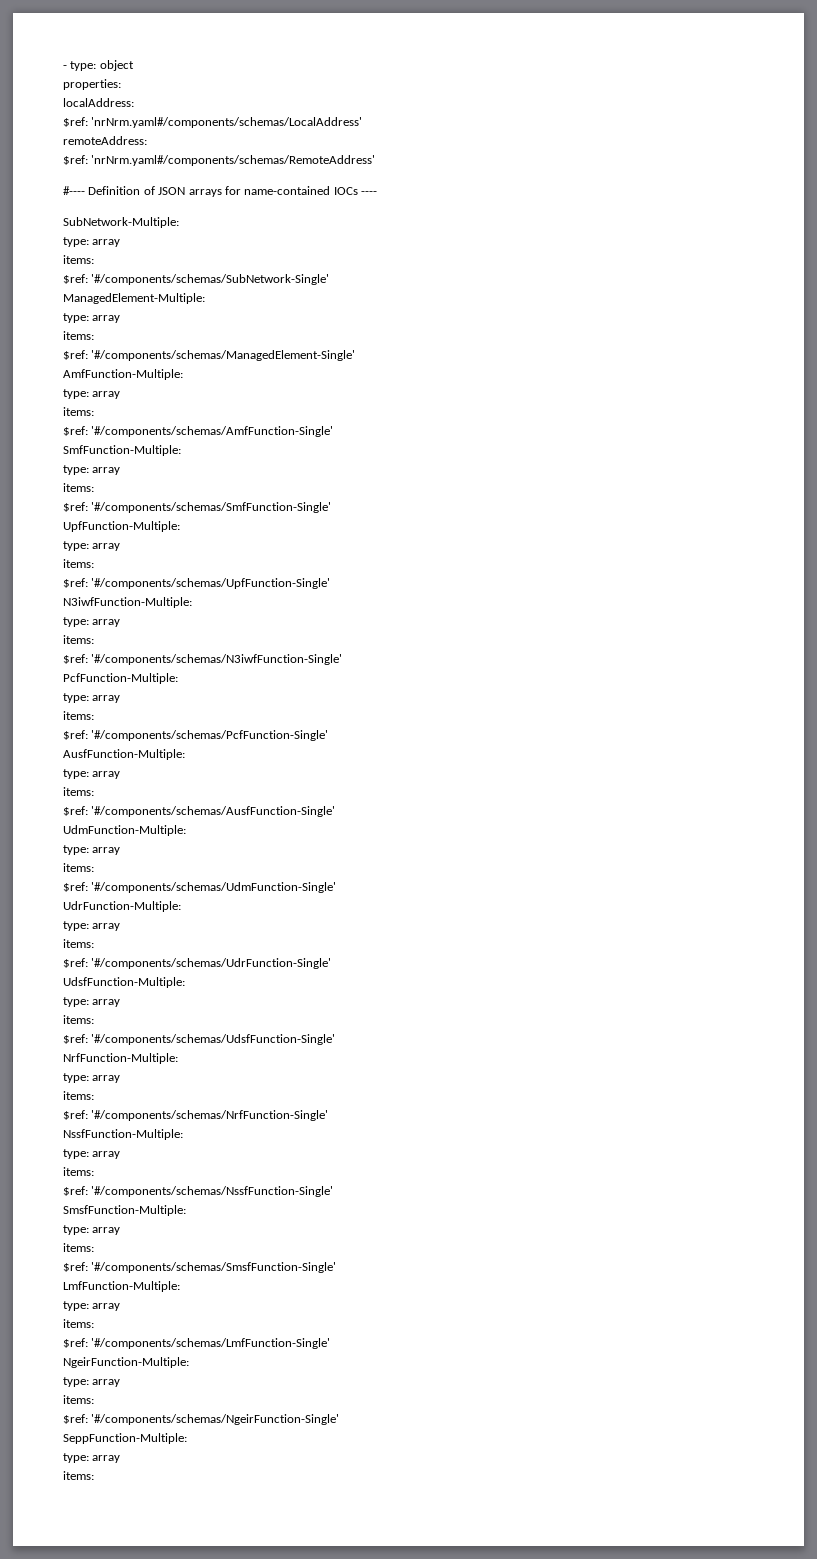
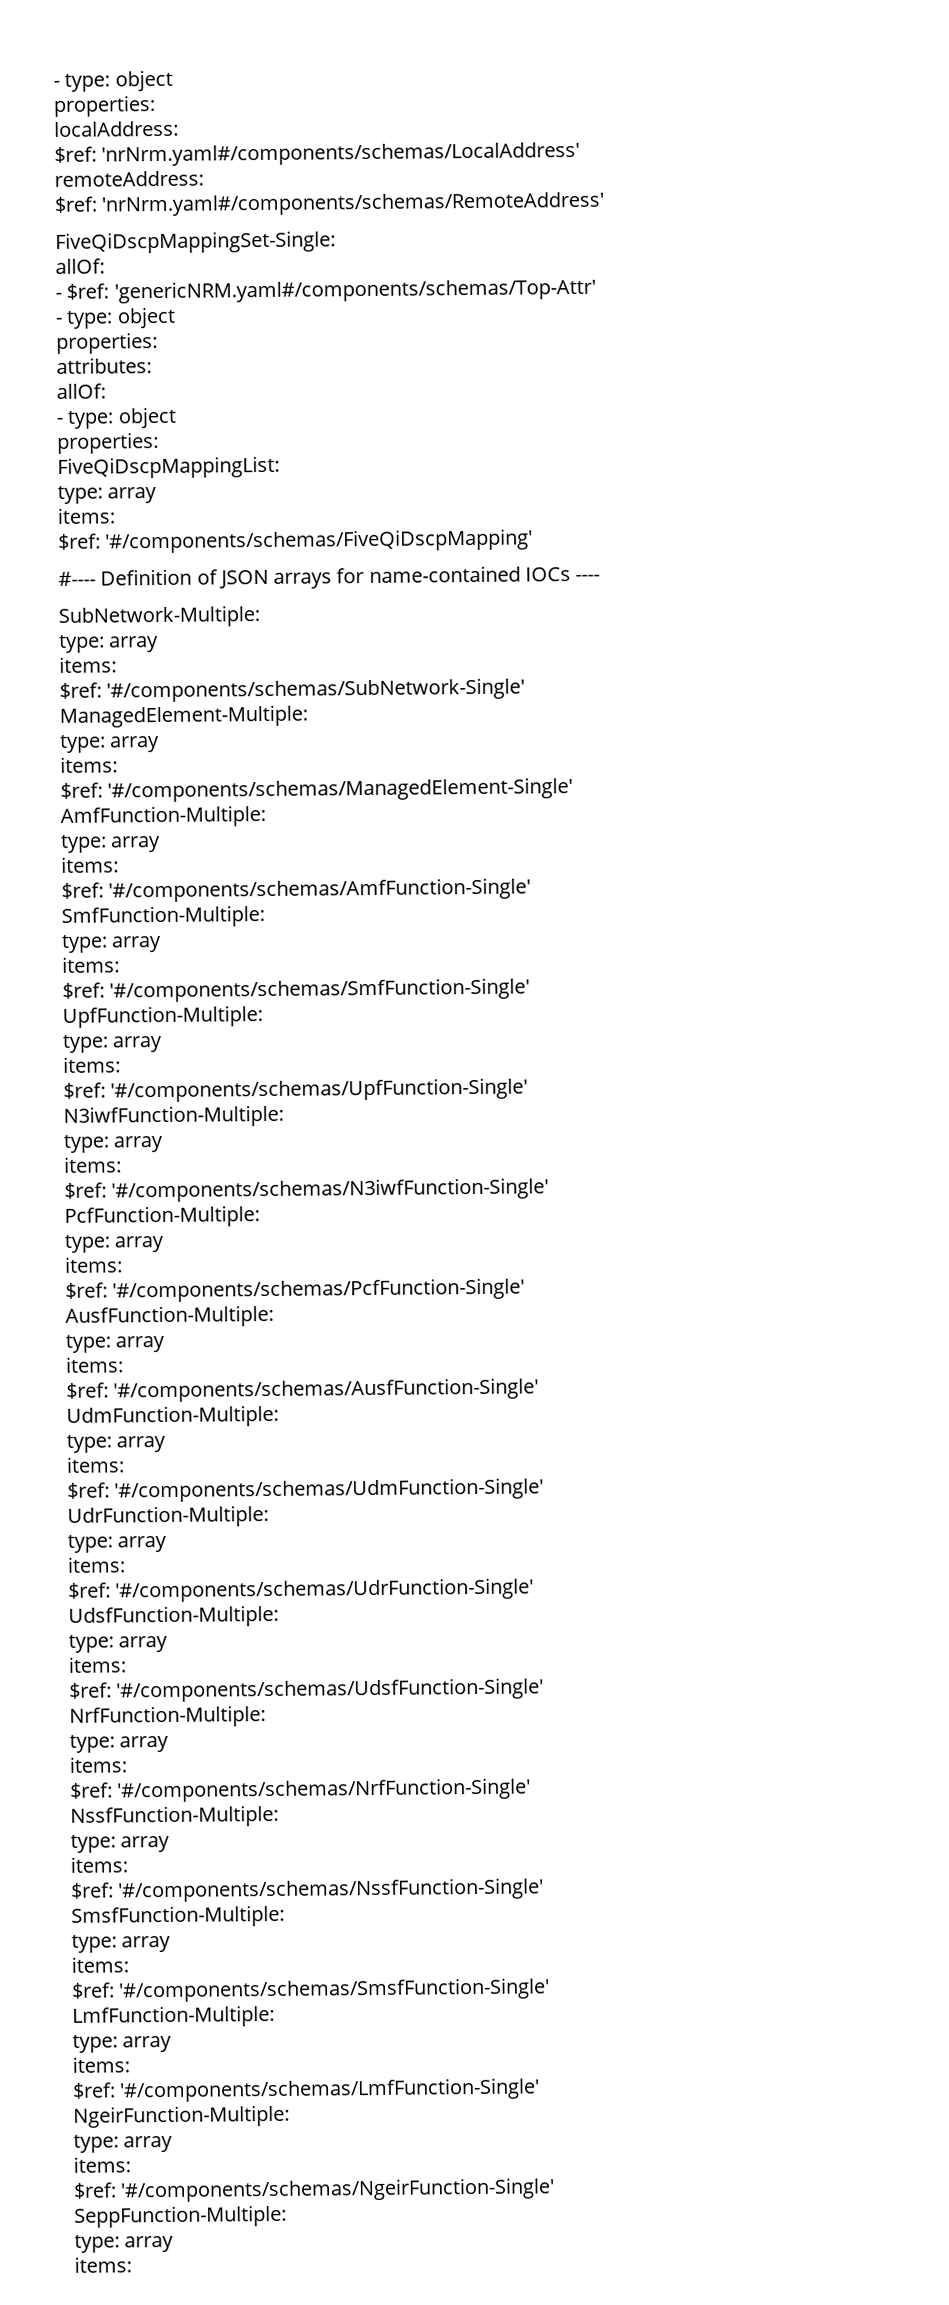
+ FiveQiDscpMappingSet-Single:
+ allOf:
+ - $ref: 'genericNRM.yaml#/components/schemas/Top-Attr'
+ - type: object
+ properties:
+ attributes:
+ allOf:
+ - type: object
+ properties:
+ FiveQiDscpMappingList:
+ type: array
+ items:
+ $ref: '#/components/schemas/FiveQiDscpMapping'

